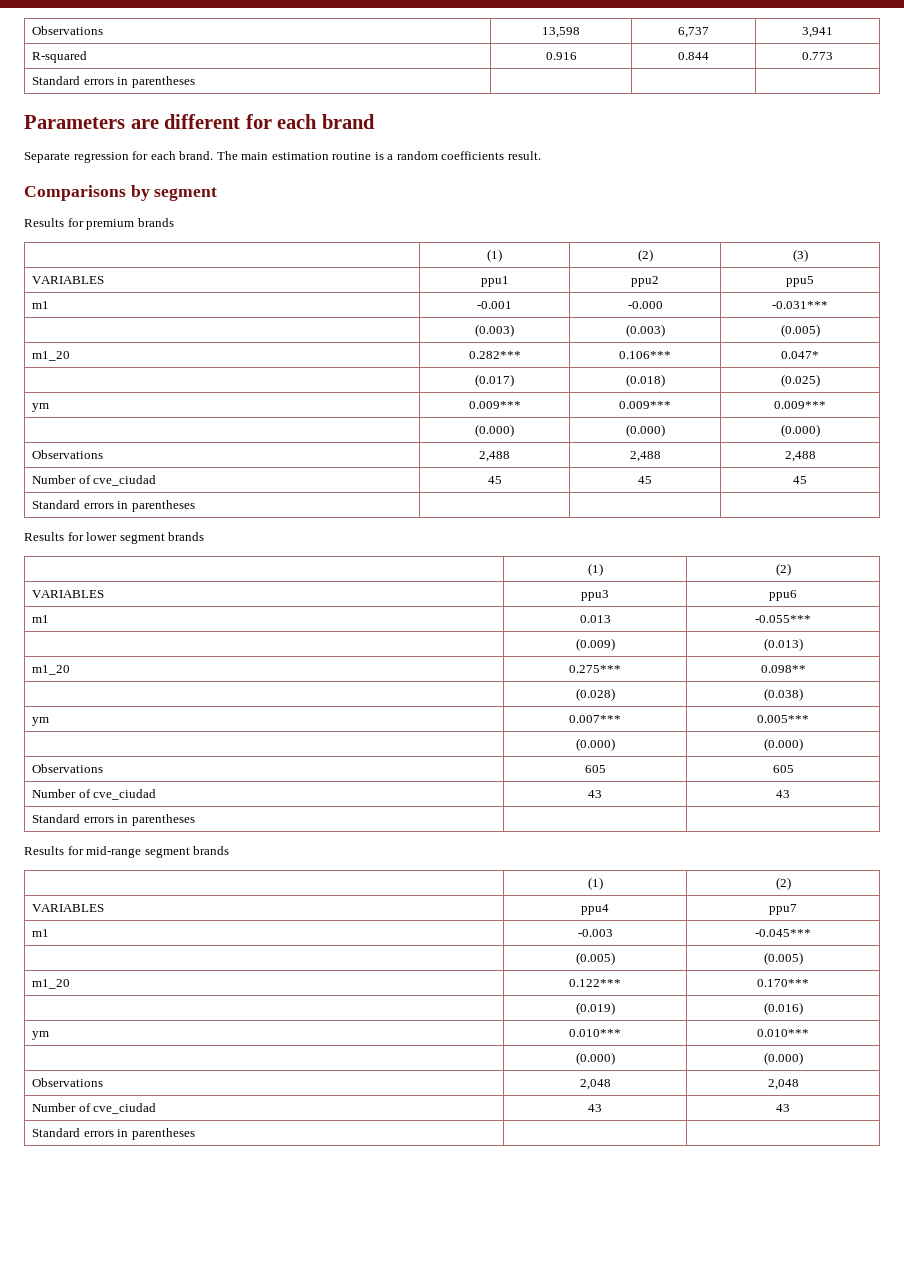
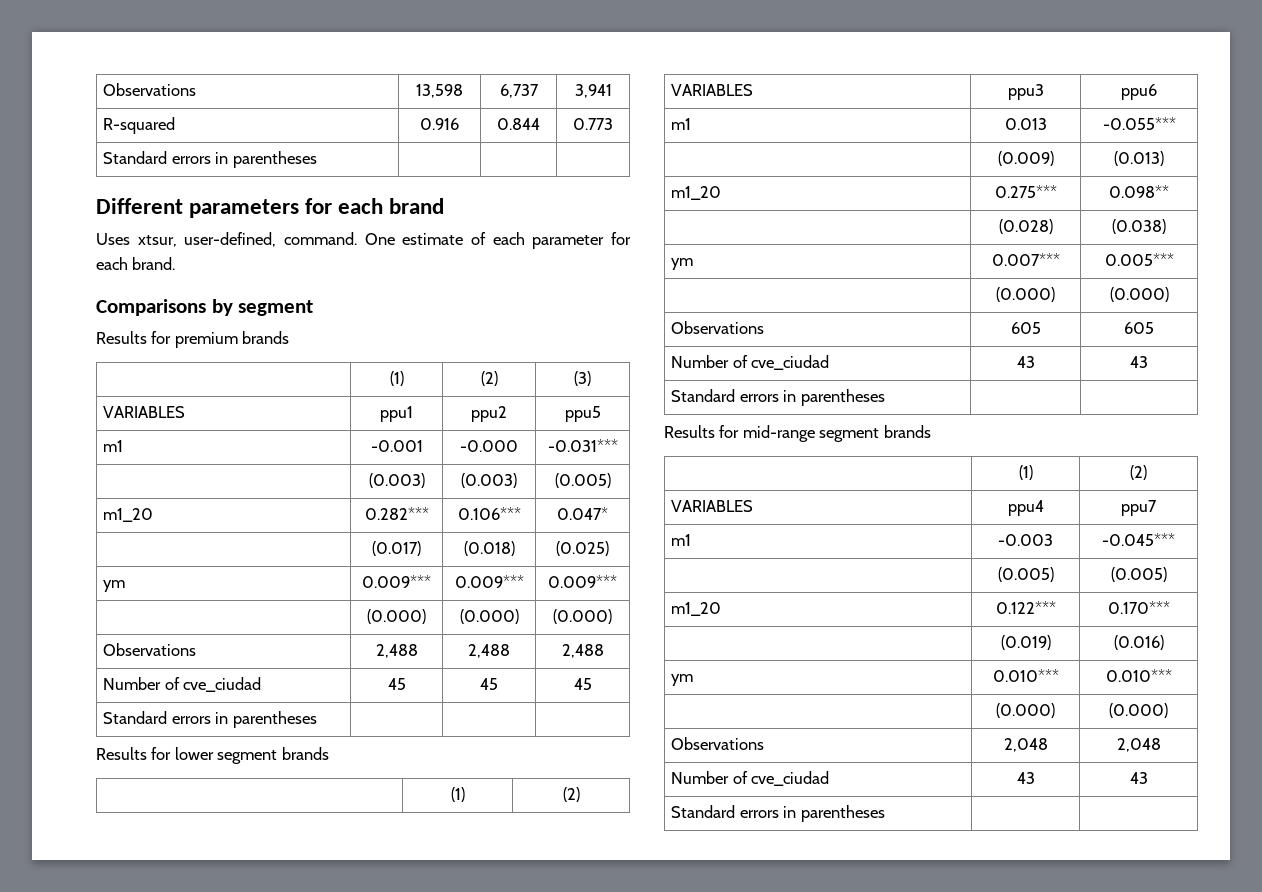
- Parameters are different for each brand
+ Different parameters for each brand
- Separate regression for each brand. The main estimation routine is a random coefficients result.
+ Uses xtsur, user-defined, command. One estimate of each parameter for each brand.

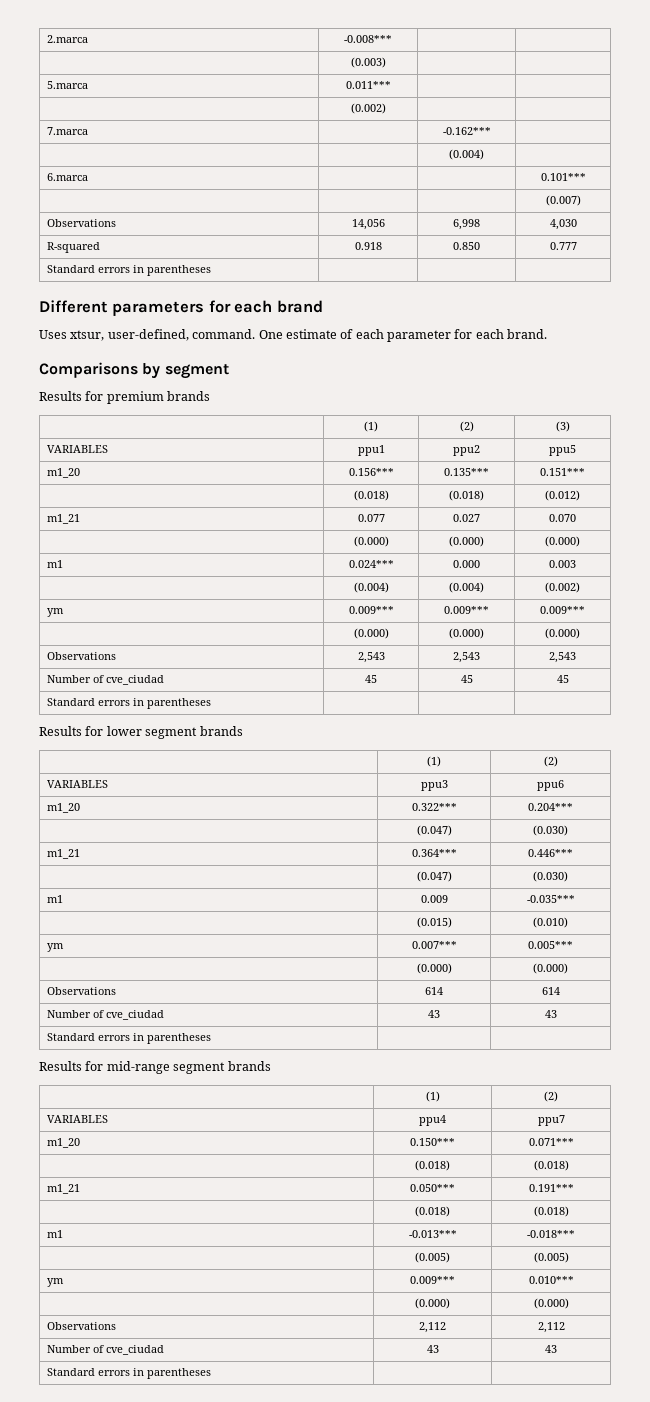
- Observations | 13,598 | 6,737 | 3,941
- R-squared | 0.916 | 0.844 | 0.773
+ 2.marca | -0.008*** | |
+ | (0.003) | |
+ 5.marca | 0.011*** | |
+ | (0.002) | |
+ 7.marca | | -0.162*** |
+ | | (0.004) |
+ 6.marca | | | 0.101***
+ | | | (0.007)
+ Observations | 14,056 | 6,998 | 4,030
+ R-squared | 0.918 | 0.850 | 0.777
- m1 | -0.001 | -0.000 | -0.031***
- | (0.003) | (0.003) | (0.005)
- m1_20 | 0.282*** | 0.106*** | 0.047*
- | (0.017) | (0.018) | (0.025)
+ m1_20 | 0.156*** | 0.135*** | 0.151***
+ | (0.018) | (0.018) | (0.012)
+ m1_21 | 0.077 | 0.027 | 0.070
+ | (0.000) | (0.000) | (0.000)
+ m1 | 0.024*** | 0.000 | 0.003
+ | (0.004) | (0.004) | (0.002)
- Observations | 2,488 | 2,488 | 2,488
+ Observations | 2,543 | 2,543 | 2,543
- m1 | 0.013 | -0.055***
- | (0.009) | (0.013)
- m1_20 | 0.275*** | 0.098**
- | (0.028) | (0.038)
+ m1_20 | 0.322*** | 0.204***
+ | (0.047) | (0.030)
+ m1_21 | 0.364*** | 0.446***
+ | (0.047) | (0.030)
+ m1 | 0.009 | -0.035***
+ | (0.015) | (0.010)
- Observations | 605 | 605
+ Observations | 614 | 614
- m1 | -0.003 | -0.045***
+ m1_20 | 0.150*** | 0.071***
+ | (0.018) | (0.018)
+ m1_21 | 0.050*** | 0.191***
+ | (0.018) | (0.018)
+ m1 | -0.013*** | -0.018***
- m1_20 | 0.122*** | 0.170***
- | (0.019) | (0.016)
- ym | 0.010*** | 0.010***
+ ym | 0.009*** | 0.010***
- Observations | 2,048 | 2,048
+ Observations | 2,112 | 2,112

